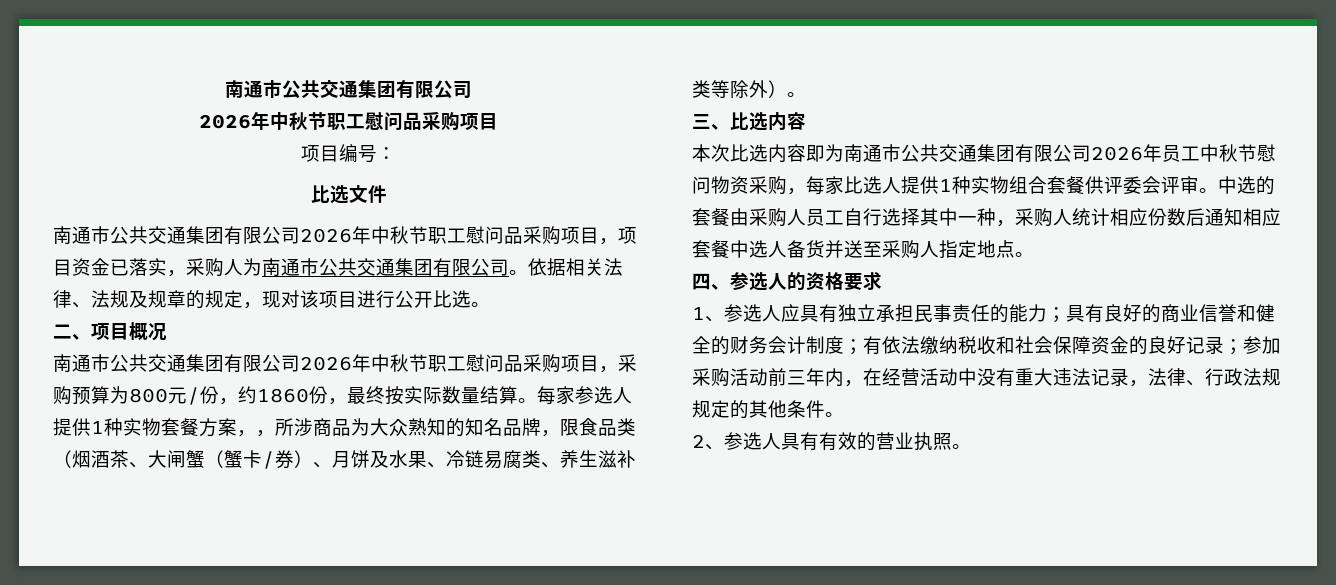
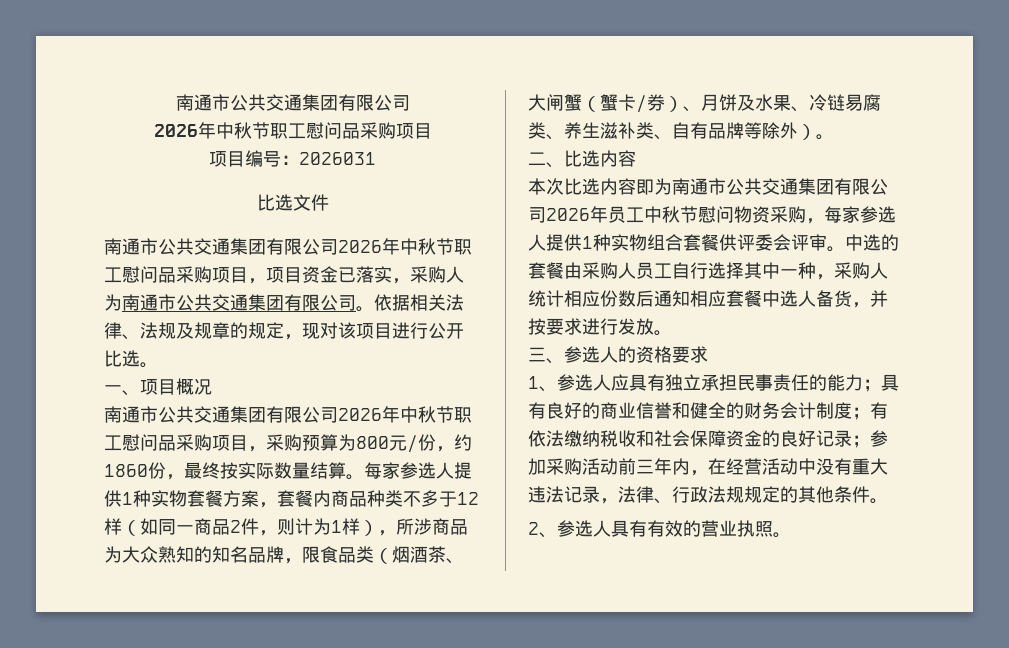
- 项目编号：
+ 项目编号：2026031
- 二、项目概况
+ 一、项目概况
- 每家参选人提供1种实物套餐方案，，所涉商品为大众熟知的知名品牌，限食品类（烟酒茶、大闸蟹（蟹卡/券）、月饼及水果、冷链易腐类、养生滋补类等除外）。
+ 每家参选人提供1种实物套餐方案，套餐内商品种类不多于12样（如同一商品2件，则计为1样），所涉商品为大众熟知的知名品牌，限食品类（烟酒茶、大闸蟹（蟹卡/券）、月饼及水果、冷链易腐类、养生滋补类、自有品牌等除外）。
- 三、比选内容
+ 二、比选内容
- 本次比选内容即为南通市公共交通集团有限公司2026年员工中秋节慰问物资采购，每家比选人提供1种实物组合套餐供评委会评审。
+ 本次比选内容即为南通市公共交通集团有限公司2026年员工中秋节慰问物资采购，每家参选人提供1种实物组合套餐供评委会评审。
- 中选的套餐由采购人员工自行选择其中一种，采购人统计相应份数后通知相应套餐中选人备货并送至采购人指定地点。
- 四、参选人的资格要求
+ 中选的套餐由采购人员工自行选择其中一种，采购人统计相应份数后通知相应套餐中选人备货，并按要求进行发放。
+ 三、参选人的资格要求

